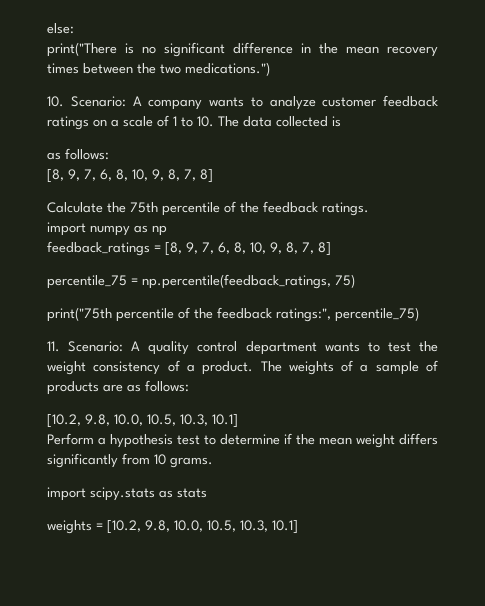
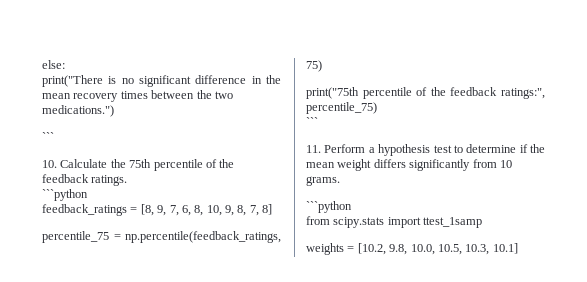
  print("There is no significant difference in the mean recovery times between the two medications.")
- 10. Scenario: A company wants to analyze customer feedback ratings on a scale of 1 to 10. The data collected is
- as follows:
- [8, 9, 7, 6, 8, 10, 9, 8, 7, 8]
- Calculate the 75th percentile of the feedback ratings.
- import numpy as np
+ ```
+ 10. Calculate the 75th percentile of the feedback ratings.
+ ```python
  print("75th percentile of the feedback ratings:", percentile_75)
+ ```
- 11. Scenario: A quality control department wants to test the weight consistency of a product. The weights of a sample of products are as follows:
- [10.2, 9.8, 10.0, 10.5, 10.3, 10.1]
- Perform a hypothesis test to determine if the mean weight differs significantly from 10 grams.
- import scipy.stats as stats
+ 11. Perform a hypothesis test to determine if the mean weight differs significantly from 10 grams.
+ ```python
+ from scipy.stats import ttest_1samp

